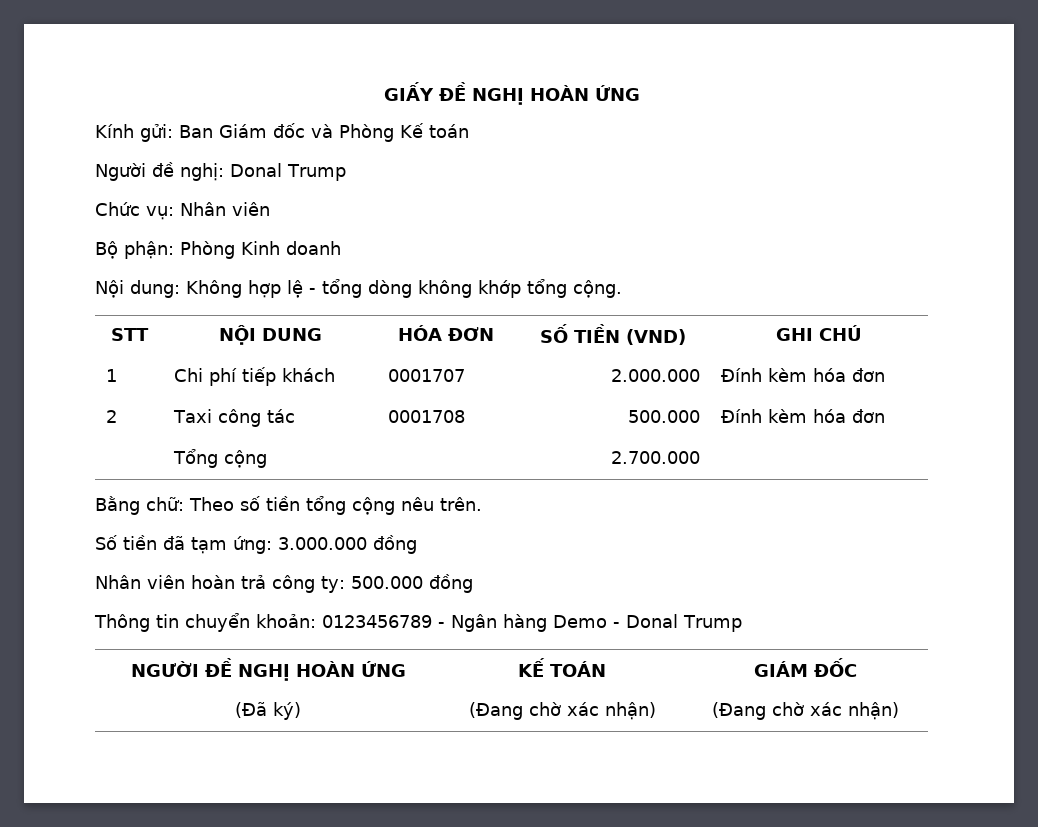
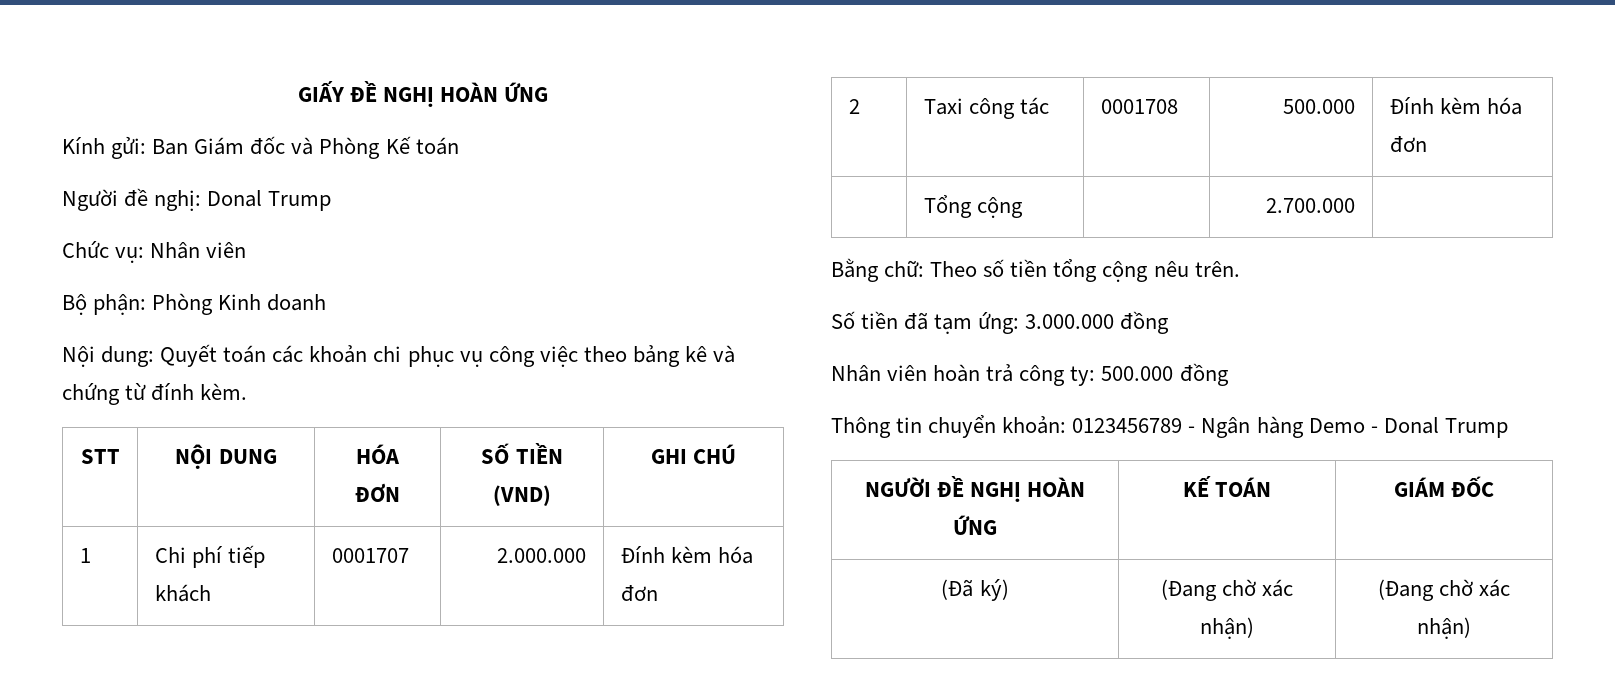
- Nội dung: Không hợp lệ - tổng dòng không khớp tổng cộng.
+ Nội dung: Quyết toán các khoản chi phục vụ công việc theo bảng kê và chứng từ đính kèm.

